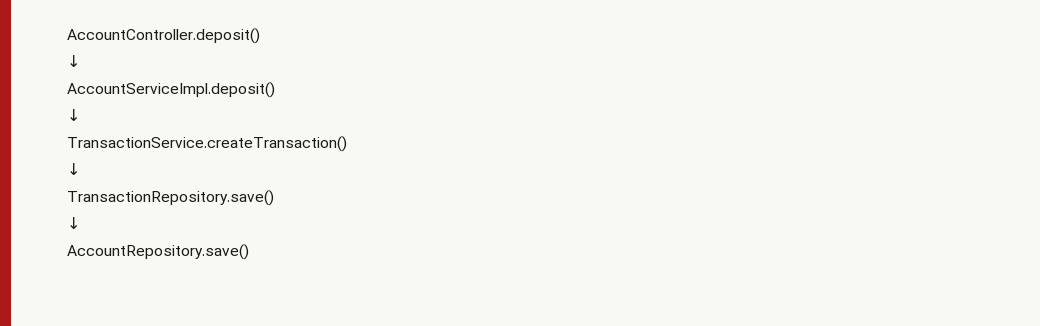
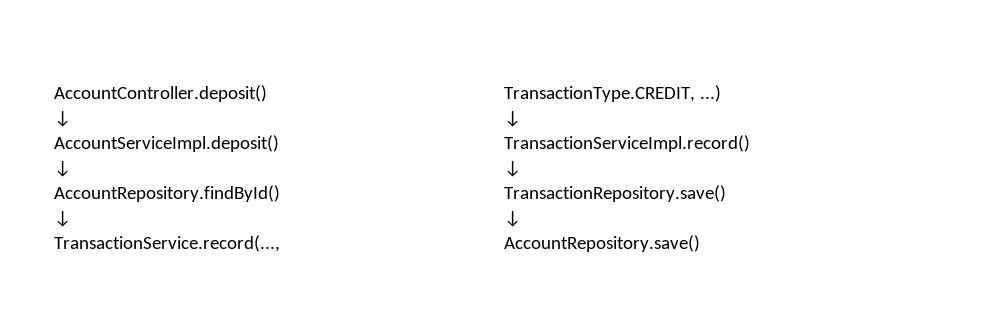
- TransactionService.createTransaction()
+ AccountRepository.findById()
+ ↓
+ TransactionService.record(..., TransactionType.CREDIT, ...)
+ ↓
+ TransactionServiceImpl.record()

